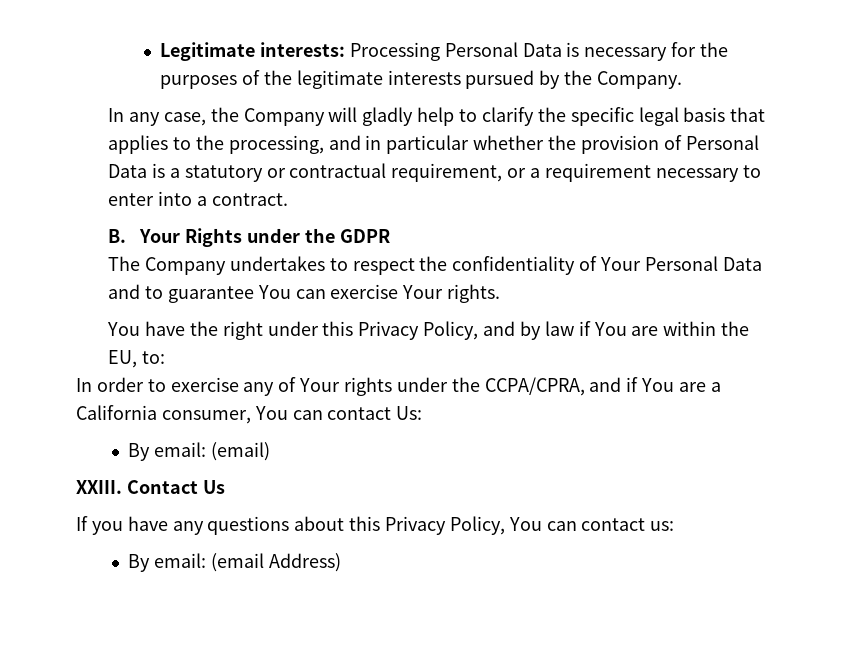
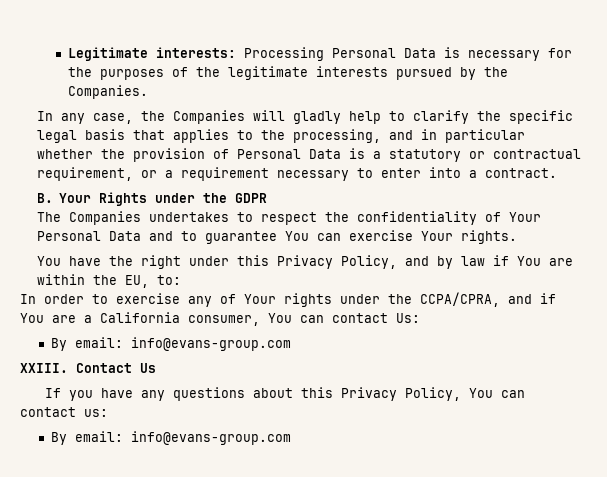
- Legitimate interests: Processing Personal Data is necessary for the purposes of the legitimate interests pursued by the Company.
+ Legitimate interests: Processing Personal Data is necessary for the purposes of the legitimate interests pursued by the Companies.
- In any case, the Company will gladly help to clarify the specific legal basis that applies to the processing, and in particular whether the provision of Personal Data is a statutory or contractual requirement, or a requirement necessary to enter into a contract.
+ In any case, the Companies will gladly help to clarify the specific legal basis that applies to the processing, and in particular whether the provision of Personal Data is a statutory or contractual requirement, or a requirement necessary to enter into a contract.
- The Company undertakes to respect the confidentiality of Your Personal Data and to guarantee You can exercise Your rights.
+ The Companies undertakes to respect the confidentiality of Your Personal Data and to guarantee You can exercise Your rights.
  In order to exercise any of Your rights under the CCPA/CPRA, and if You are a California consumer, You can contact Us:
- By email: (email)
+ By email: info@evans-group.com
  If you have any questions about this Privacy Policy, You can contact us:
- By email: (email Address)
+ By email: info@evans-group.com

